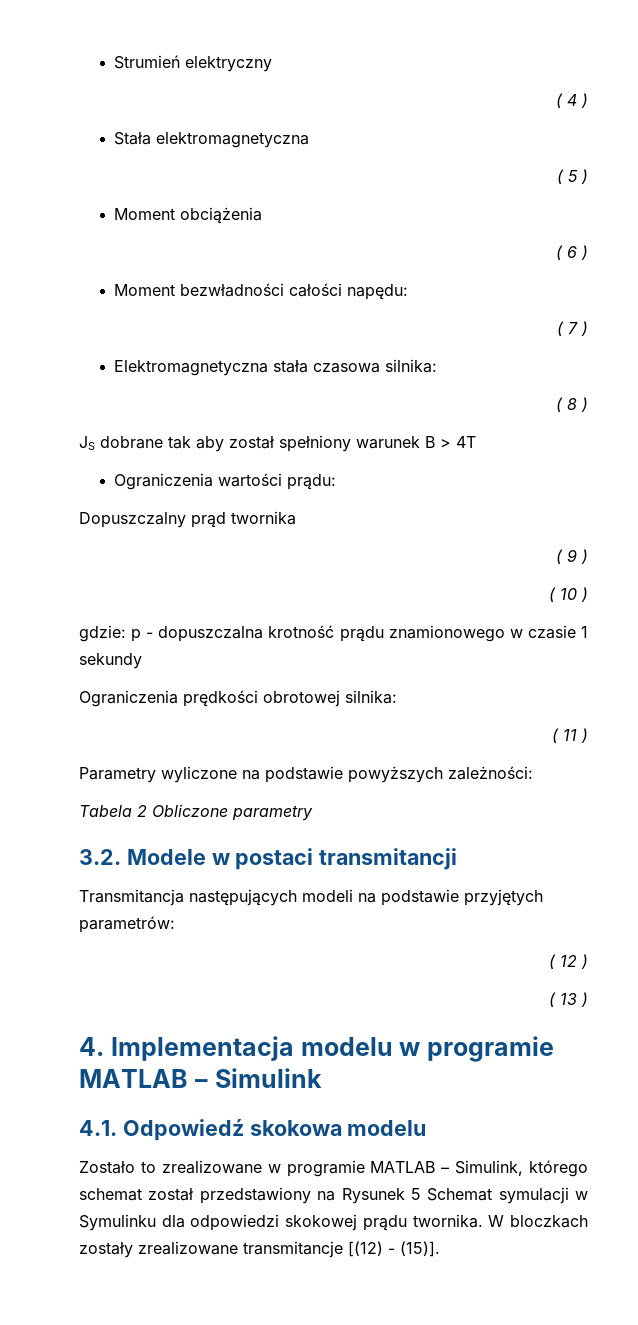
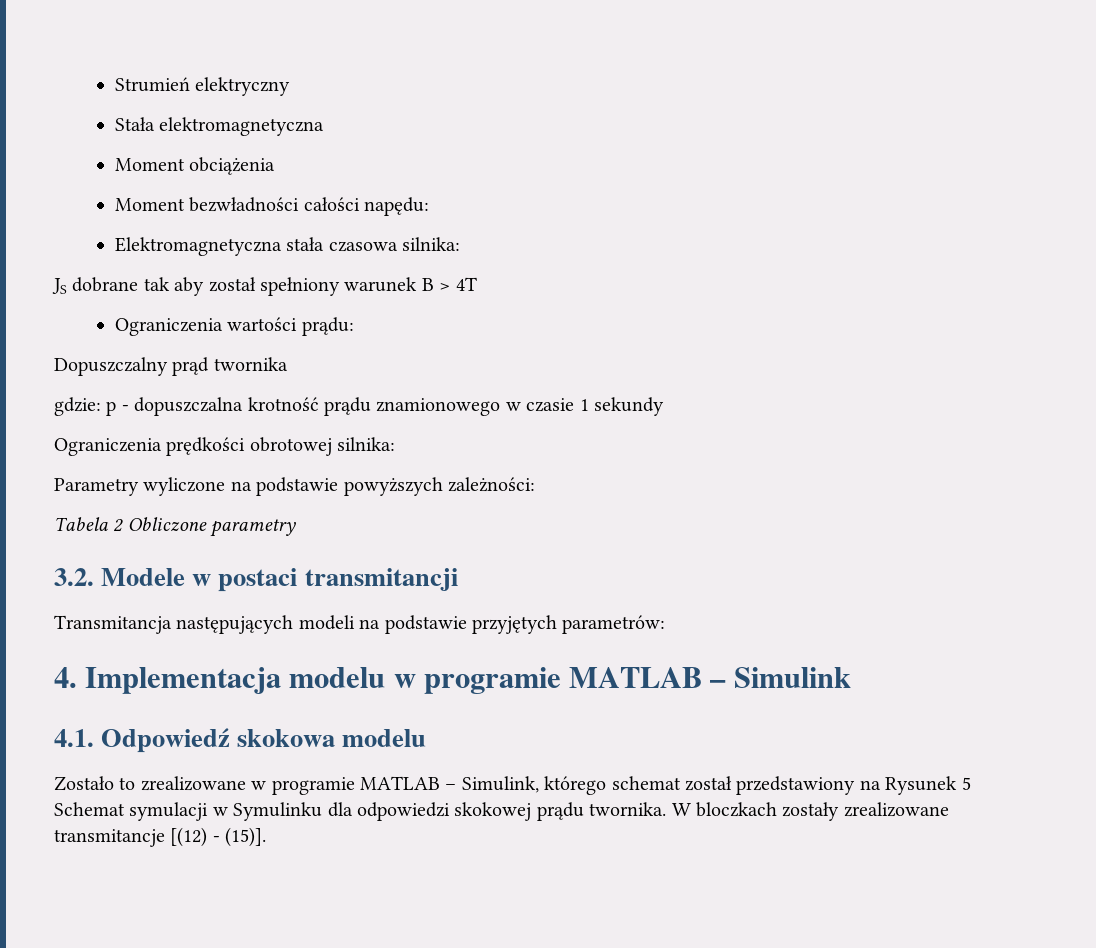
- ( 4 )
- ( 5 )
- ( 6 )
- ( 7 )
- ( 8 )
- ( 9 )
- ( 10 )
- ( 11 )
- ( 12 )
- ( 13 )

